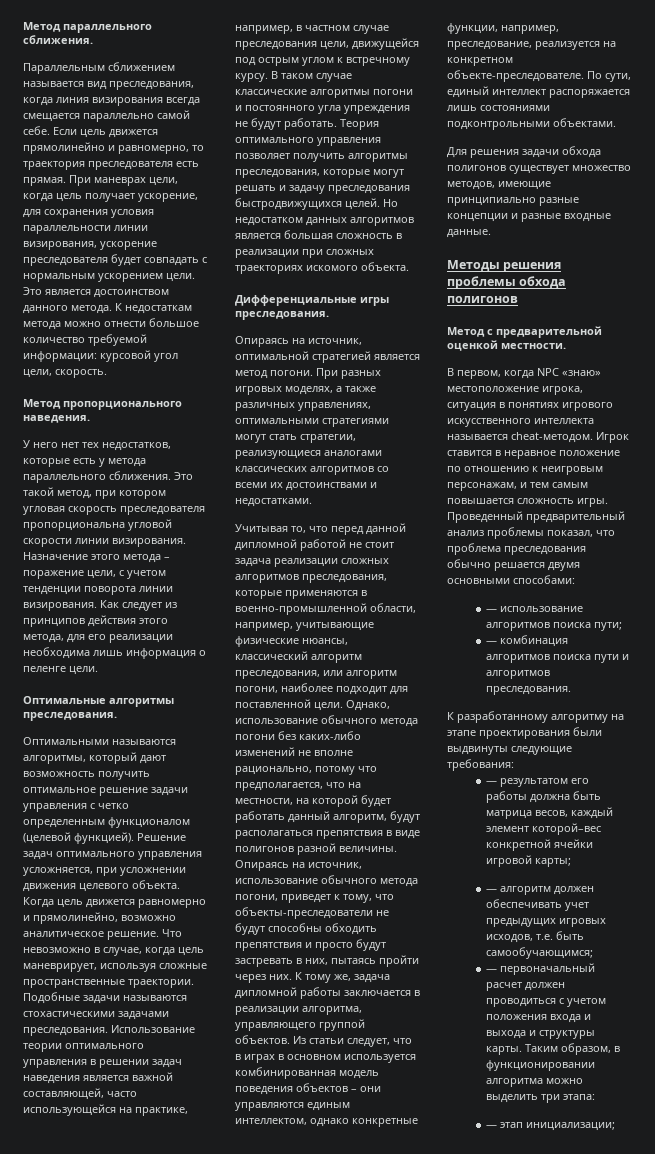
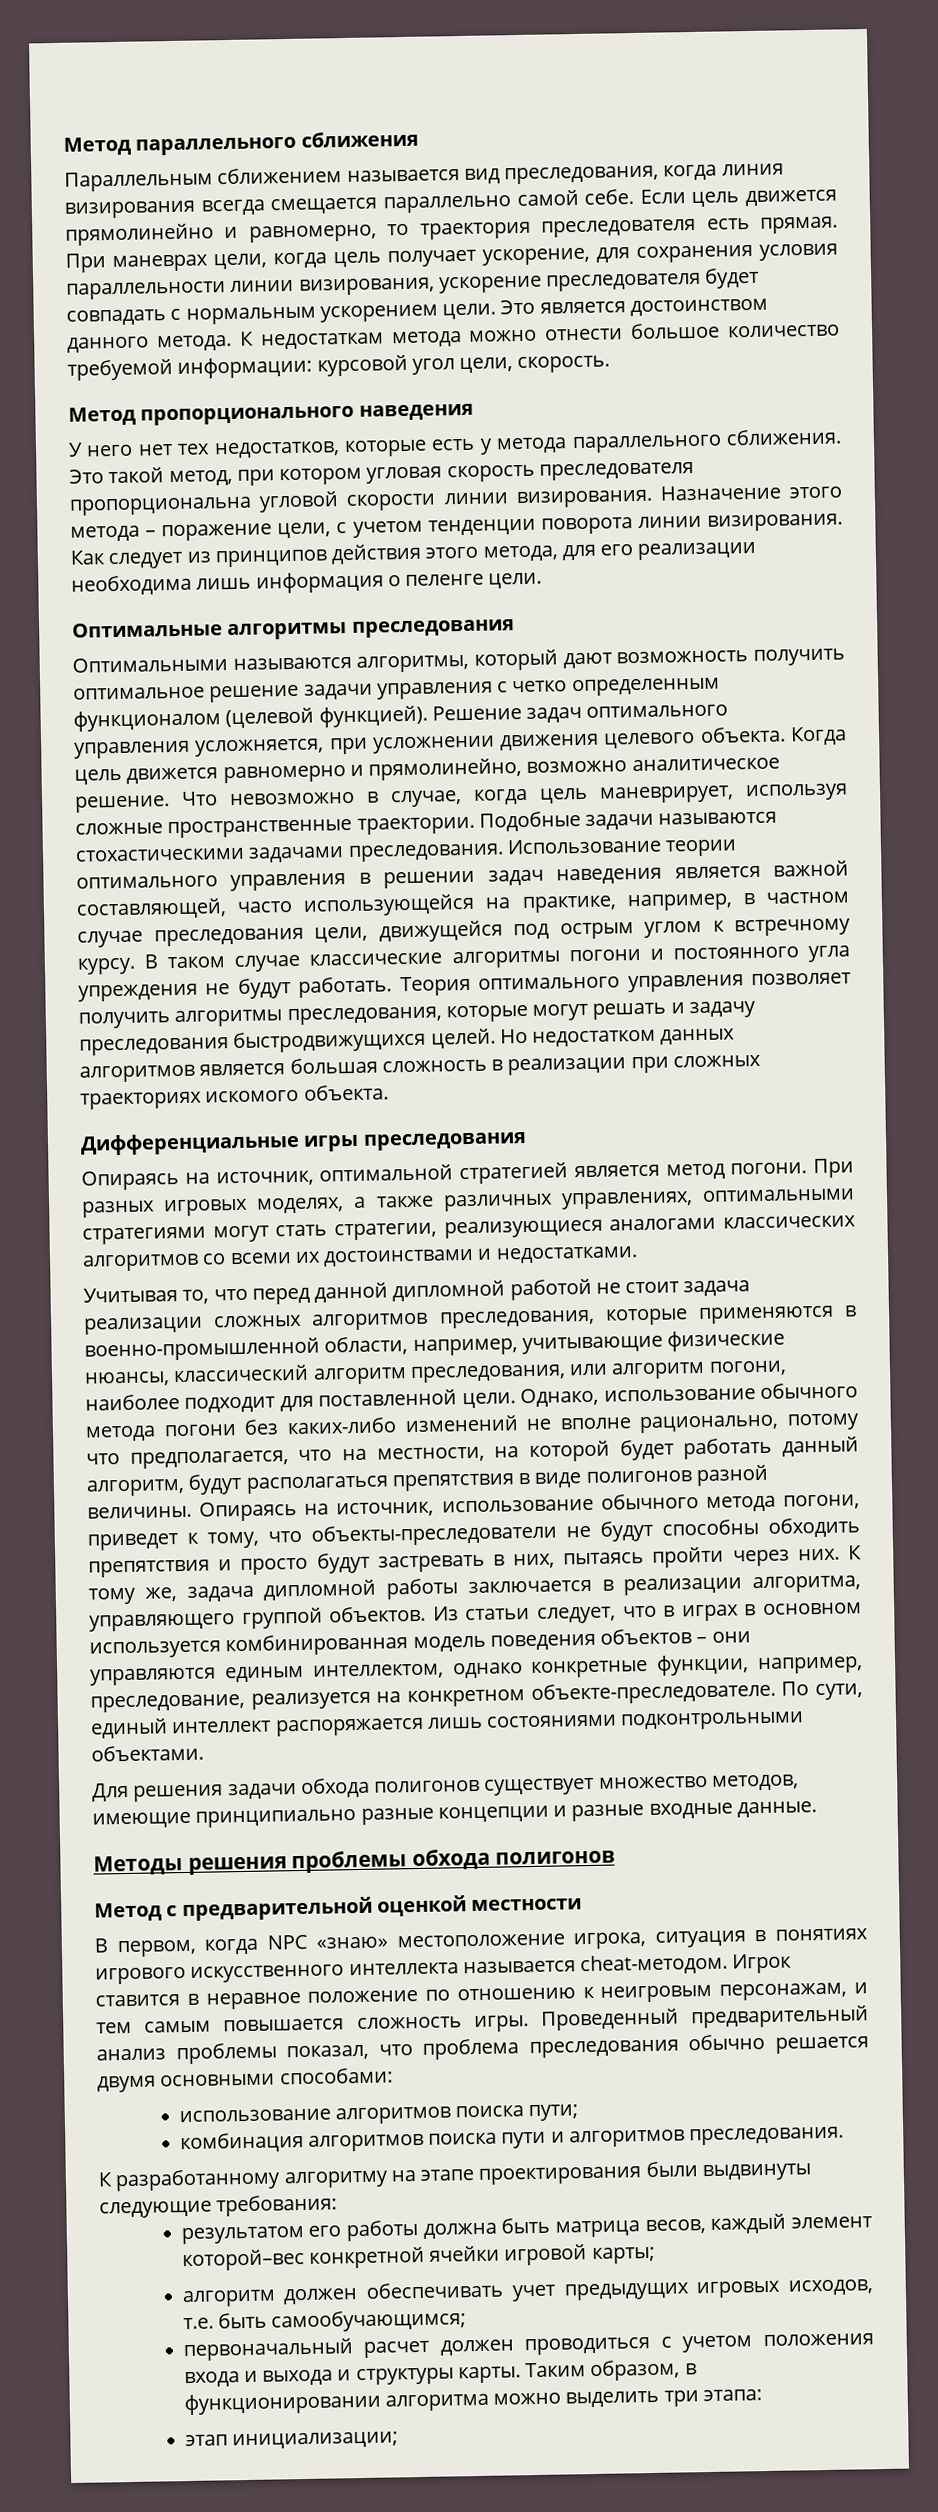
- Метод параллельного сближения.
+ Метод параллельного сближения
- Метод пропорционального наведения.
+ Метод пропорционального наведения
- Оптимальные алгоритмы преследования.
+ Оптимальные алгоритмы преследования
- Дифференциальные игры преследования.
+ Дифференциальные игры преследования
- Метод с предварительной оценкой местности.
+ Метод с предварительной оценкой местности
- — использование алгоритмов поиска пути;
+ использование алгоритмов поиска пути;
- — комбинация алгоритмов поиска пути и алгоритмов преследования.
+ комбинация алгоритмов поиска пути и алгоритмов преследования.
- — результатом его работы должна быть матрица весов, каждый элемент которой–вес конкретной ячейки игровой карты;
+ результатом его работы должна быть матрица весов, каждый элемент которой–вес конкретной ячейки игровой карты;
- — алгоритм должен обеспечивать учет предыдущих игровых исходов, т.е. быть самообучающимся;
+ алгоритм должен обеспечивать учет предыдущих игровых исходов, т.е. быть самообучающимся;
- — первоначальный расчет должен проводиться с учетом положения входа и выхода и структуры карты.
+ первоначальный расчет должен проводиться с учетом положения входа и выхода и структуры карты.
- — этап инициализации;
+ этап инициализации;

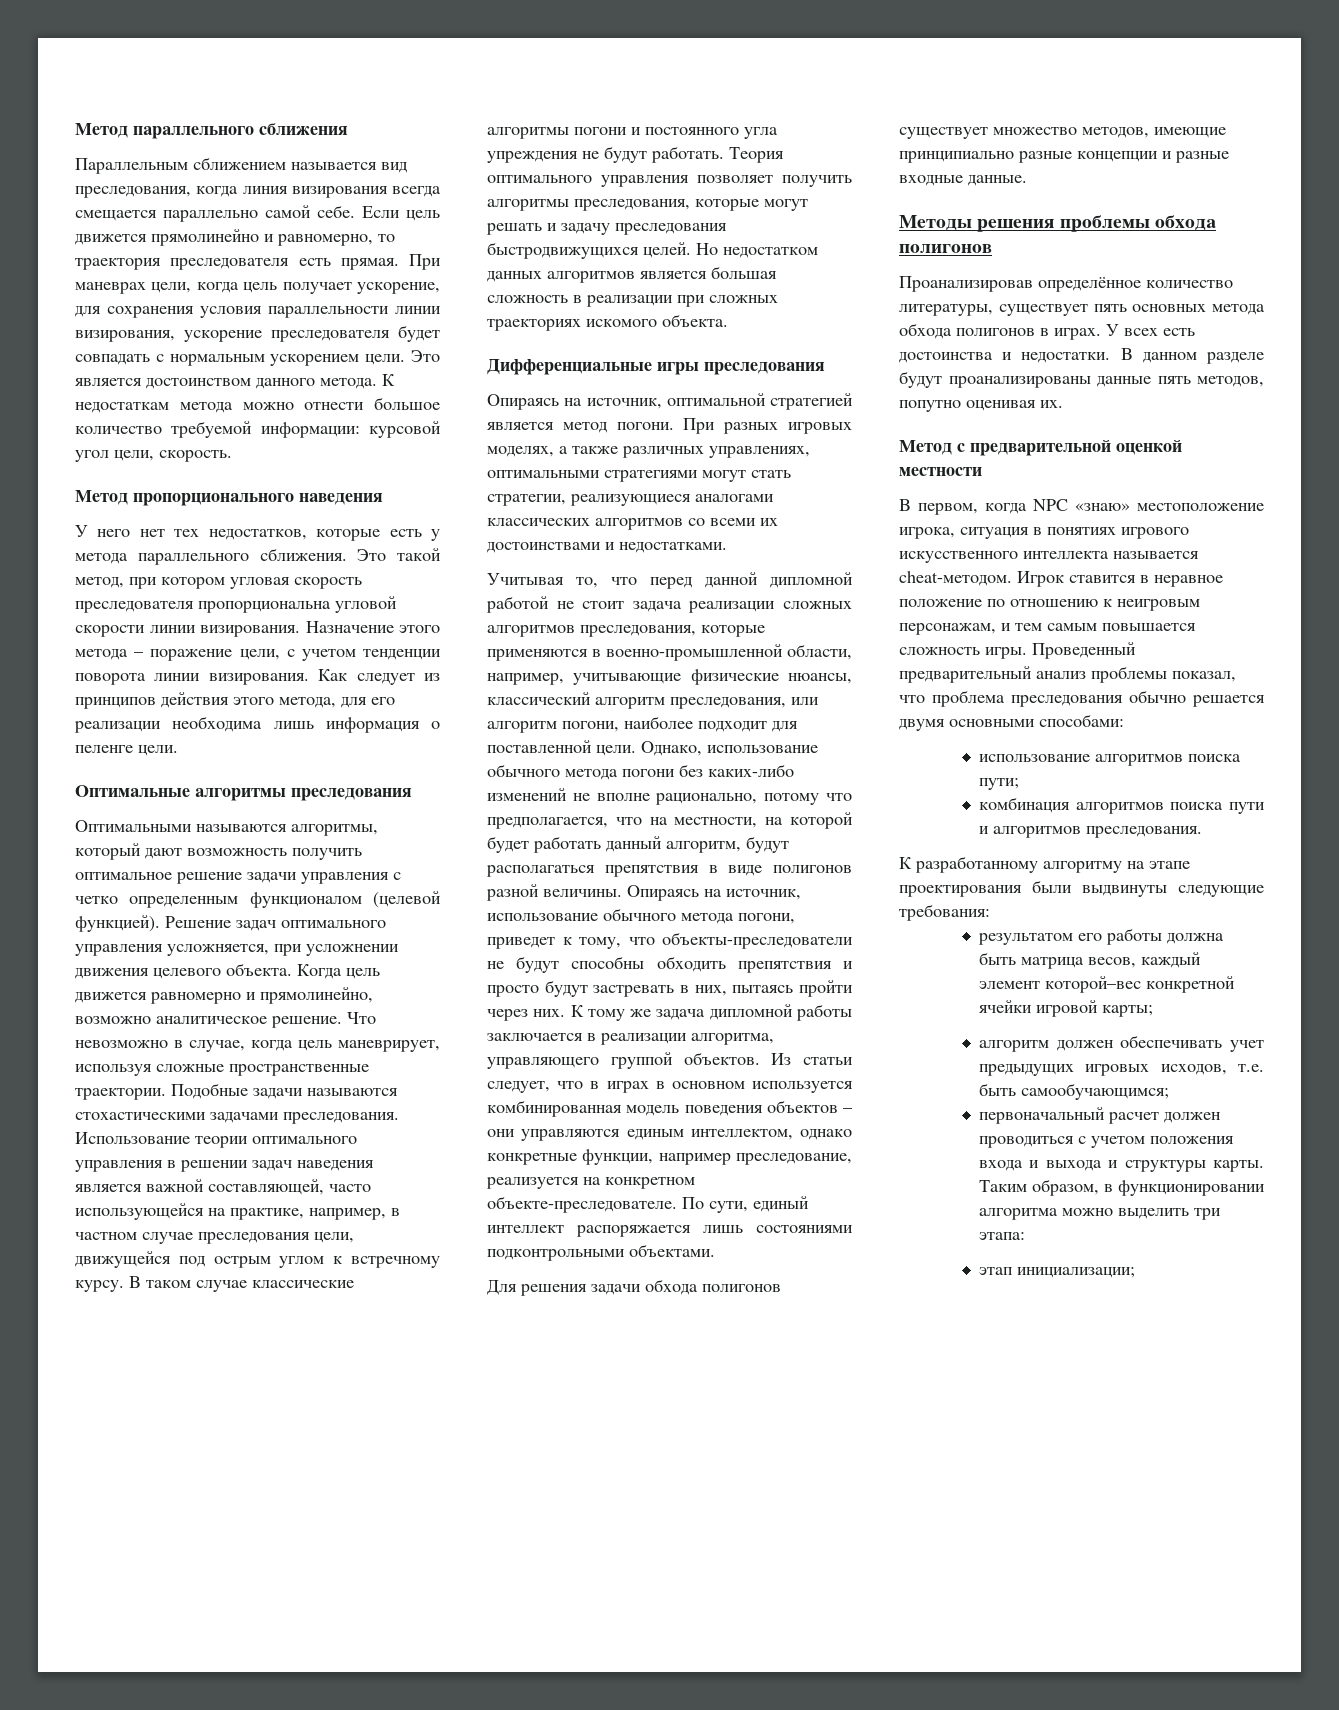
- К тому же, задача дипломной работы заключается в реализации алгоритма, управляющего группой объектов.
+ К тому же задача дипломной работы заключается в реализации алгоритма, управляющего группой объектов.
- Из статьи следует, что в играх в основном используется комбинированная модель поведения объектов – они управляются единым интеллектом, однако конкретные функции, например, преследование, реализуется на конкретном объекте-преследователе.
+ Из статьи следует, что в играх в основном используется комбинированная модель поведения объектов – они управляются единым интеллектом, однако конкретные функции, например преследование, реализуется на конкретном объекте-преследователе.
+ Проанализировав определённое количество литературы, существует пять основных метода обхода полигонов в играх. У всех есть достоинства и недостатки. В данном разделе будут проанализированы данные пять методов, попутно оценивая их.

